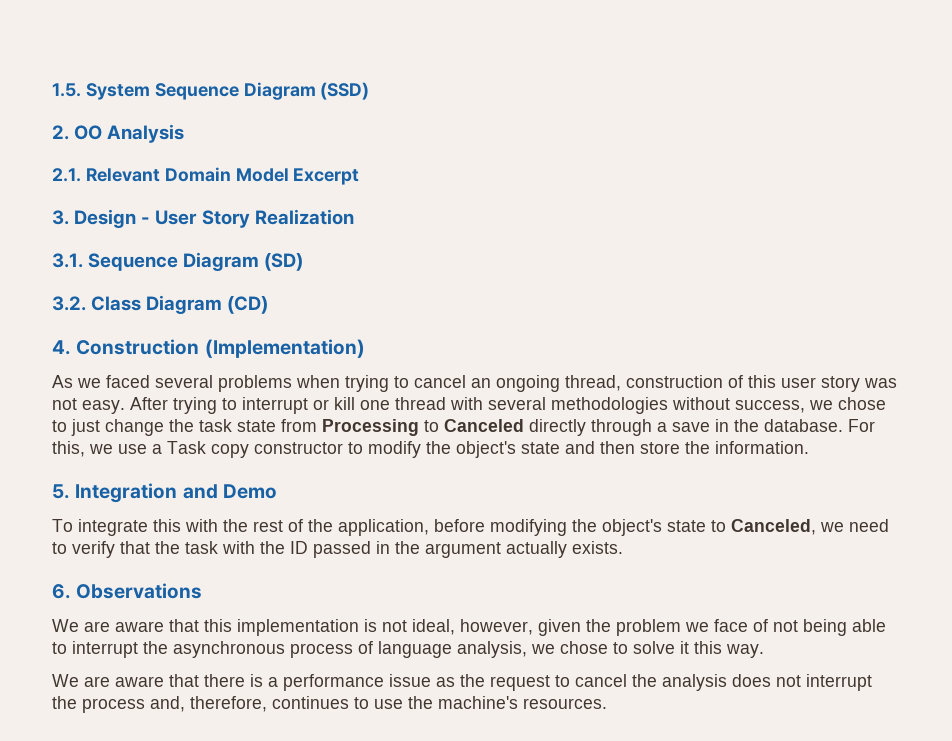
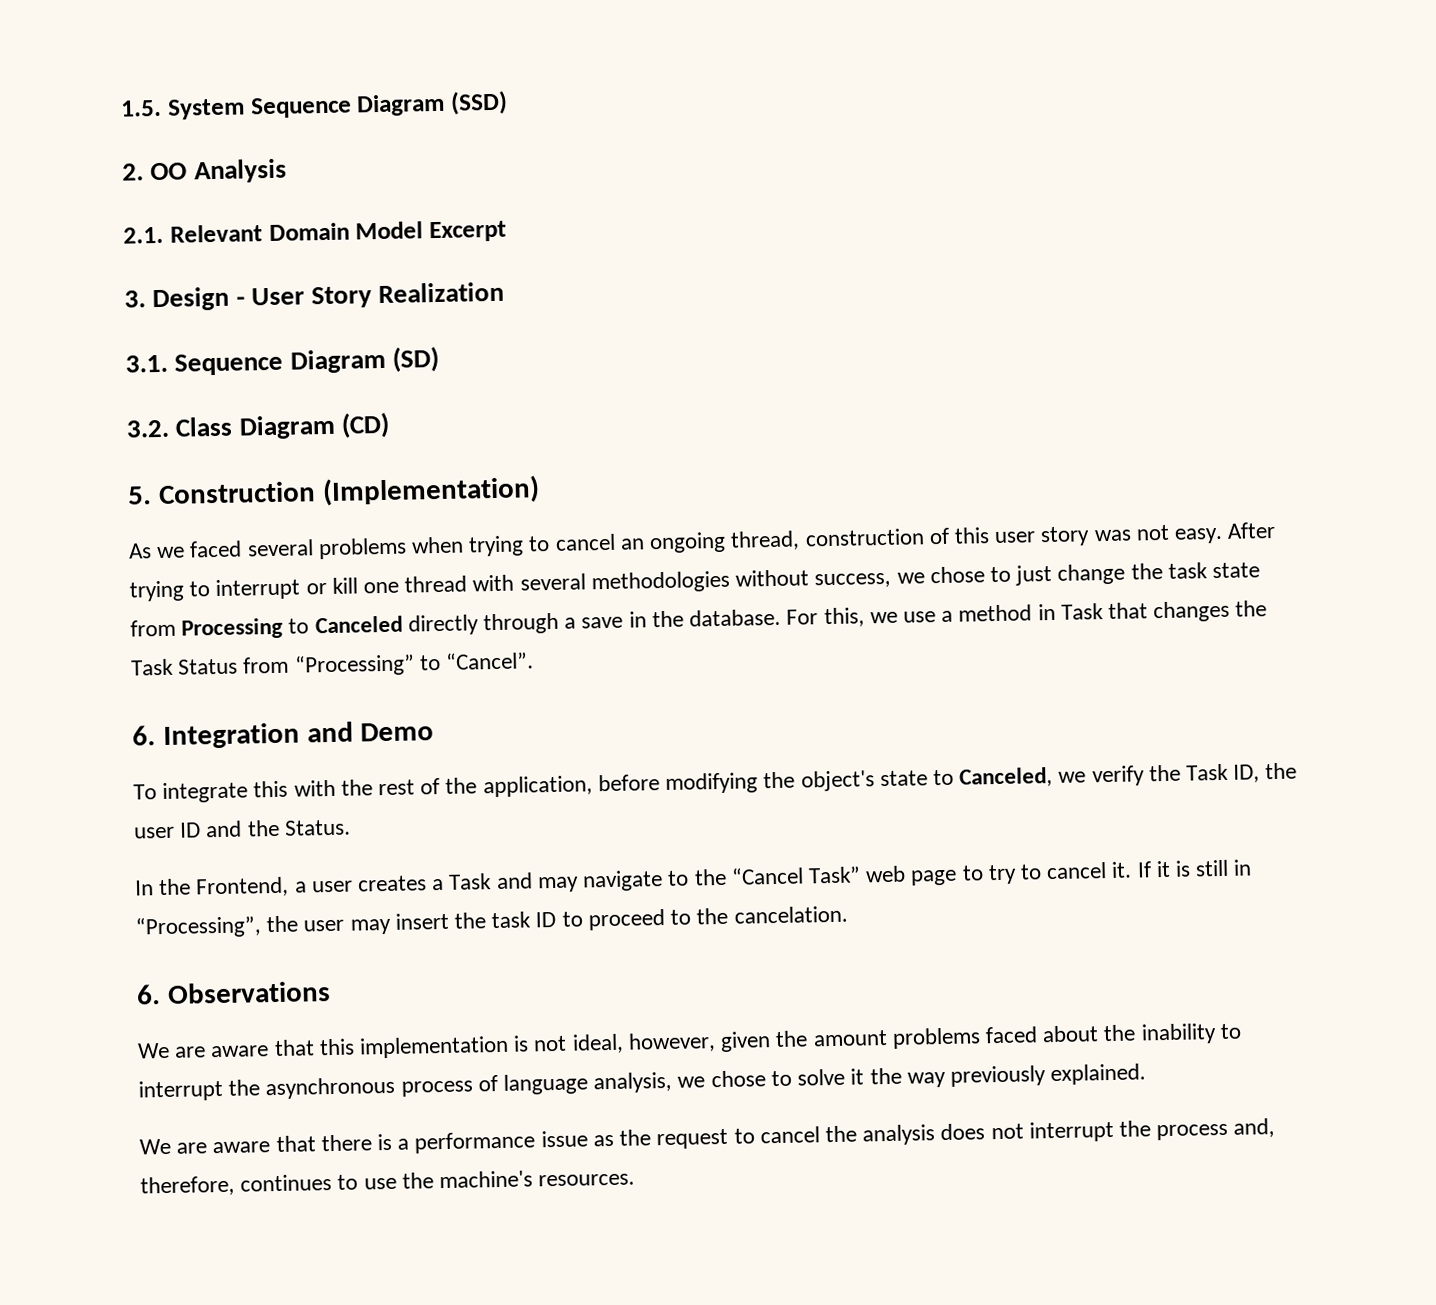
- 4. Construction (Implementation)
+ 5. Construction (Implementation)
- For this, we use a Task copy constructor to modify the object's state and then store the information.
- 5. Integration and Demo
+ For this, we use a method in Task that changes the Task Status from “Processing” to “Cancel”.
+ 6. Integration and Demo
- To integrate this with the rest of the application, before modifying the object's state to Canceled, we need to verify that the task with the ID passed in the argument actually exists.
+ To integrate this with the rest of the application, before modifying the object's state to Canceled, we verify the Task ID, the user ID and the Status.
+ In the Frontend, a user creates a Task and may navigate to the “Cancel Task” web page to try to cancel it. If it is still in “Processing”, the user may insert the task ID to proceed to the cancelation.
- We are aware that this implementation is not ideal, however, given the problem we face of not being able to interrupt the asynchronous process of language analysis, we chose to solve it this way.
+ We are aware that this implementation is not ideal, however, given the amount problems faced about the inability to interrupt the asynchronous process of language analysis, we chose to solve it the way previously explained.

